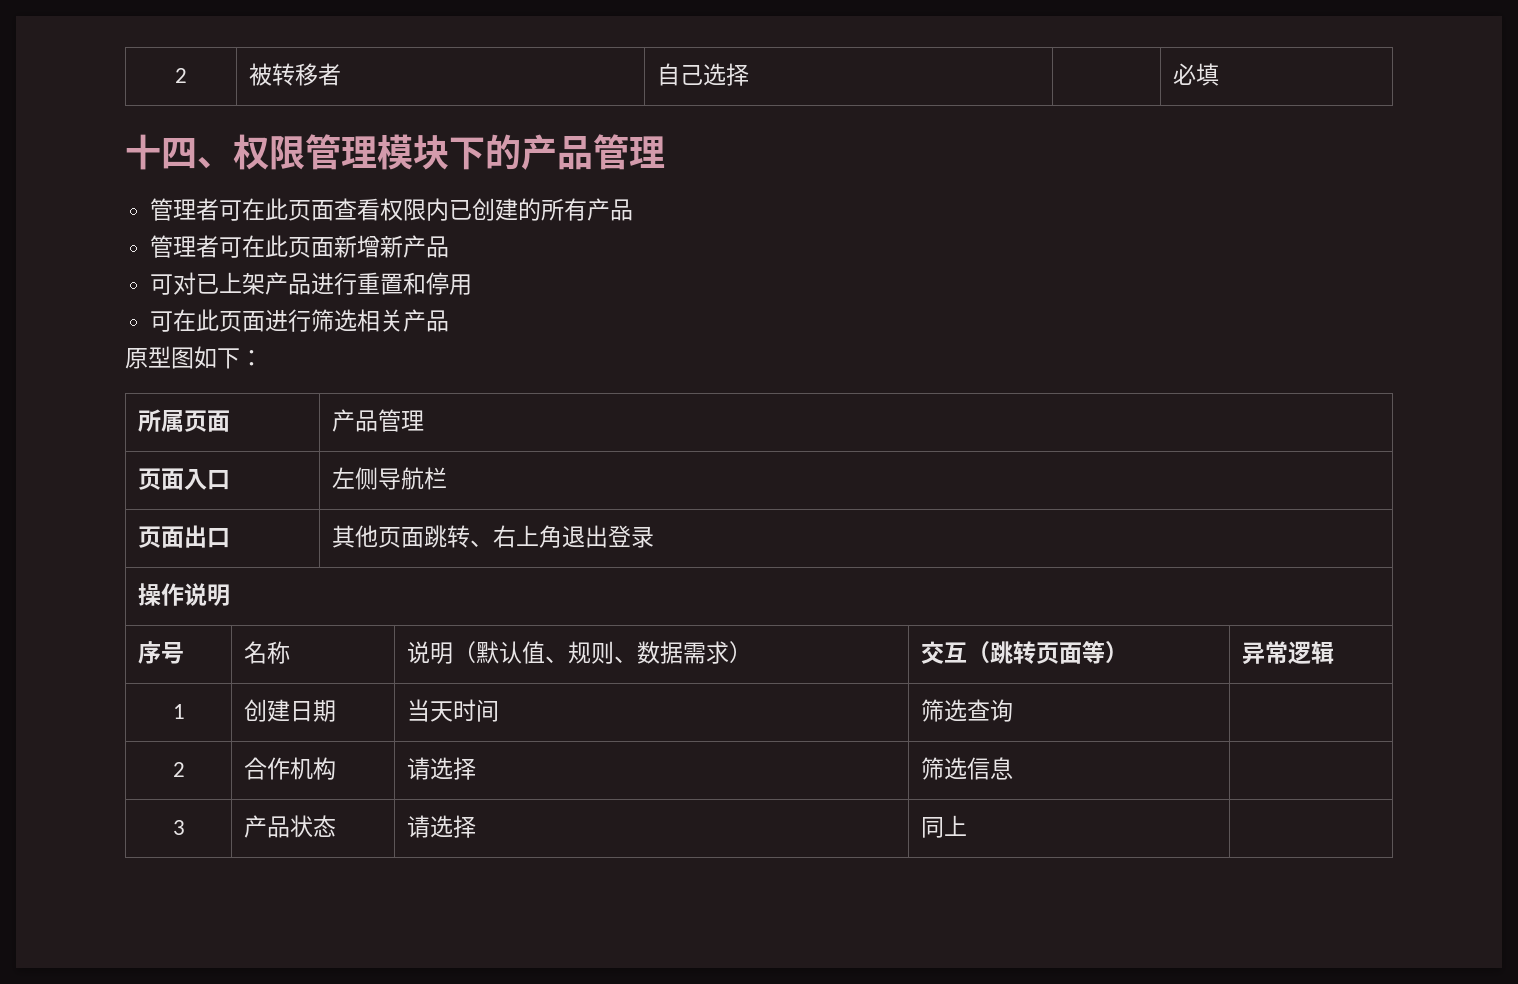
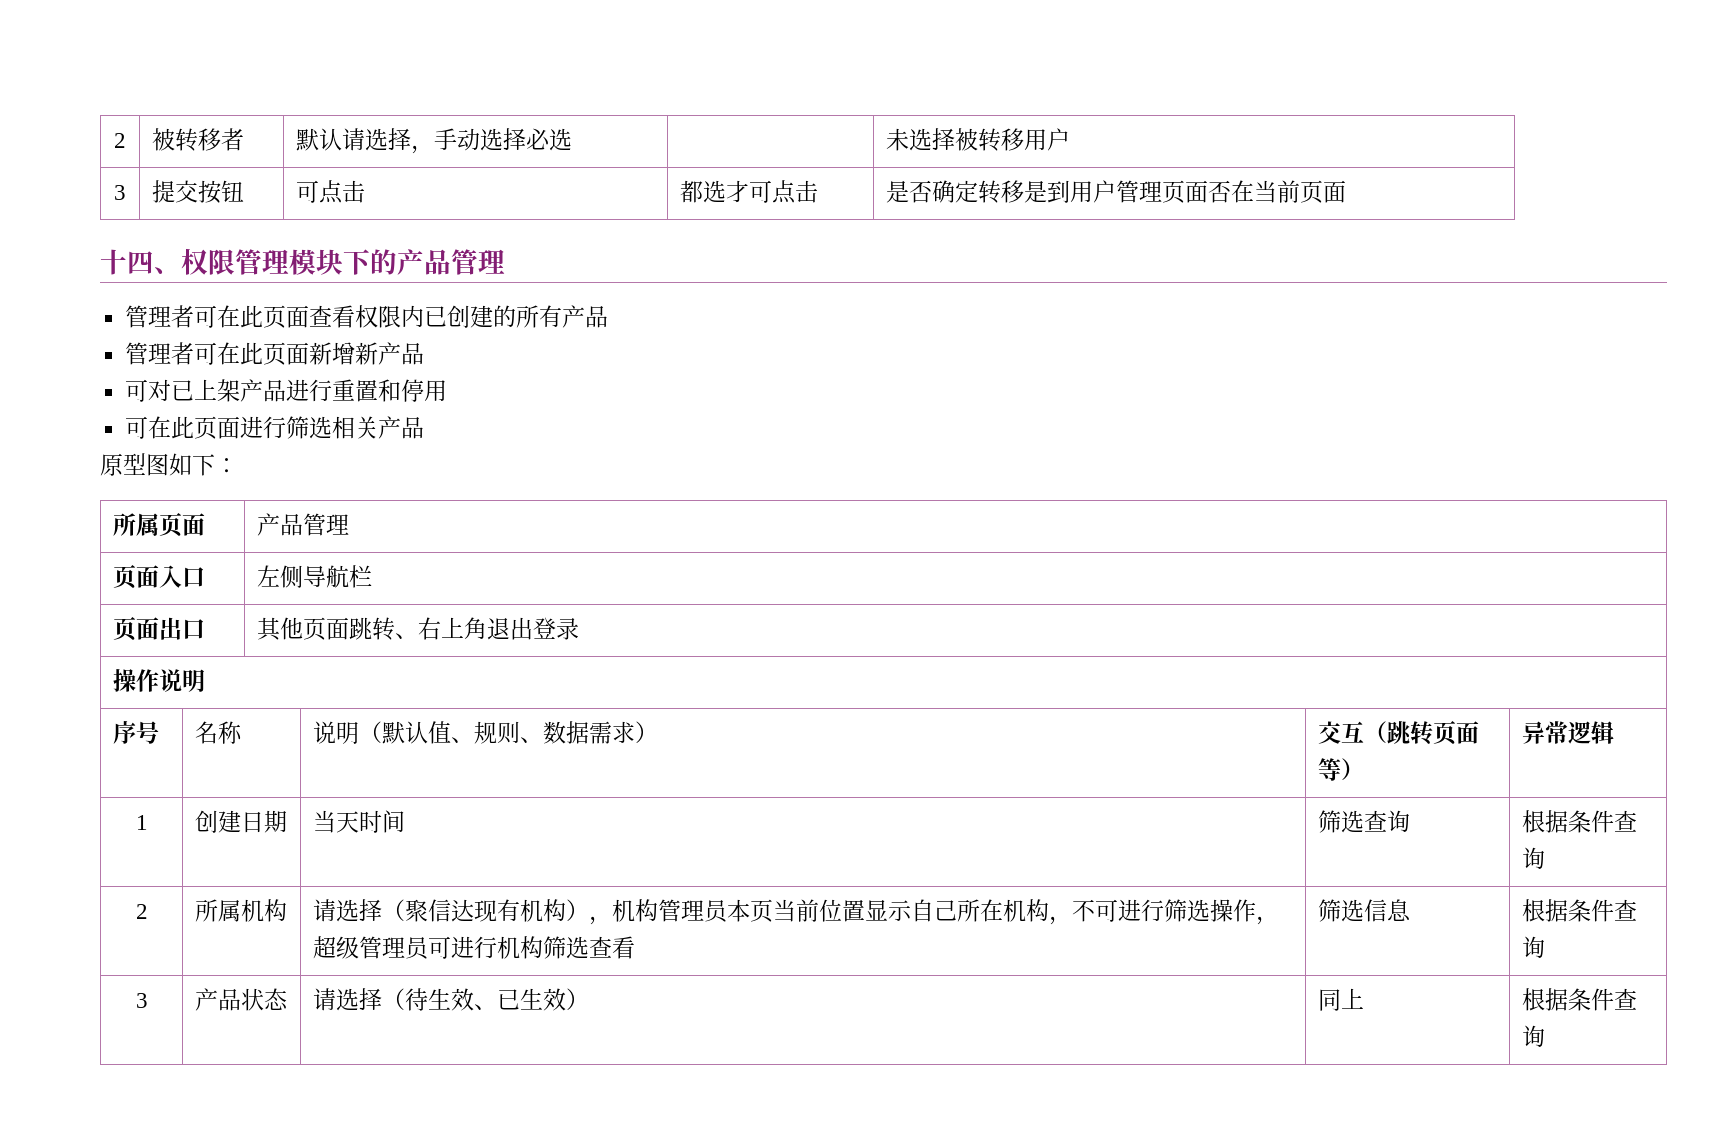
- 2 | 被转移者 | 自己选择 | | 必填
+ 2 | 被转移者 | 默认请选择，手动选择必选 | | 未选择被转移用户
+ 3 | 提交按钮 | 可点击 | 都选才可点击 | 是否确定转移是到用户管理页面否在当前页面
- 1 | 创建日期 | 当天时间 | 筛选查询 |
- 2 | 合作机构 | 请选择 | 筛选信息 |
+ 1 | 创建日期 | 当天时间 | 筛选查询 | 根据条件查询
+ 2 | 所属机构 | 请选择（聚信达现有机构），机构管理员本页当前位置显示自己所在机构，不可进行筛选操作，超级管理员可进行机构筛选查看 | 筛选信息 | 根据条件查询
- 3 | 产品状态 | 请选择 | 同上 |
+ 3 | 产品状态 | 请选择（待生效、已生效） | 同上 | 根据条件查询

